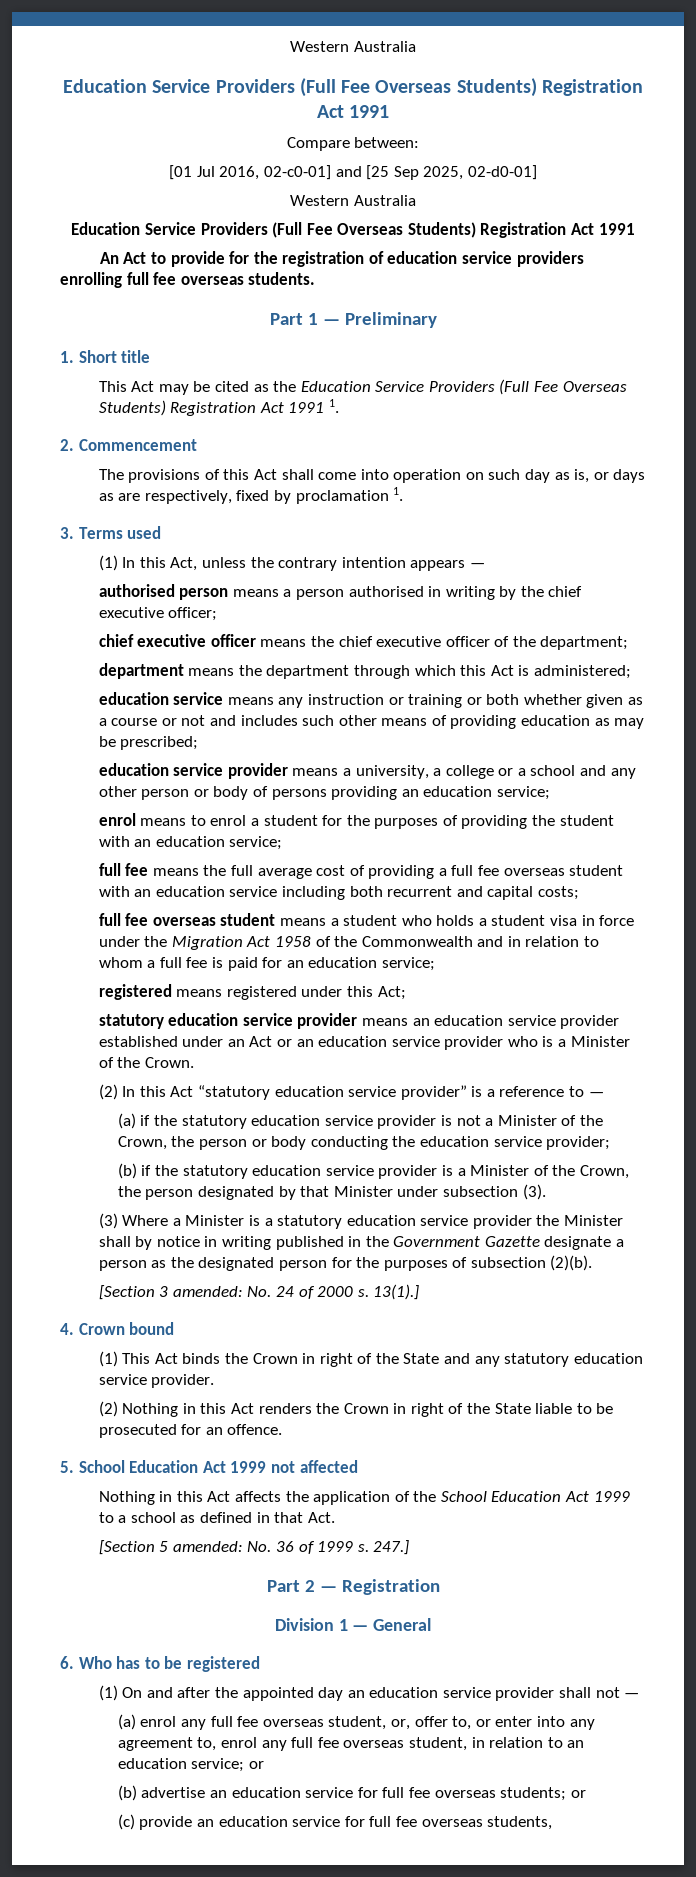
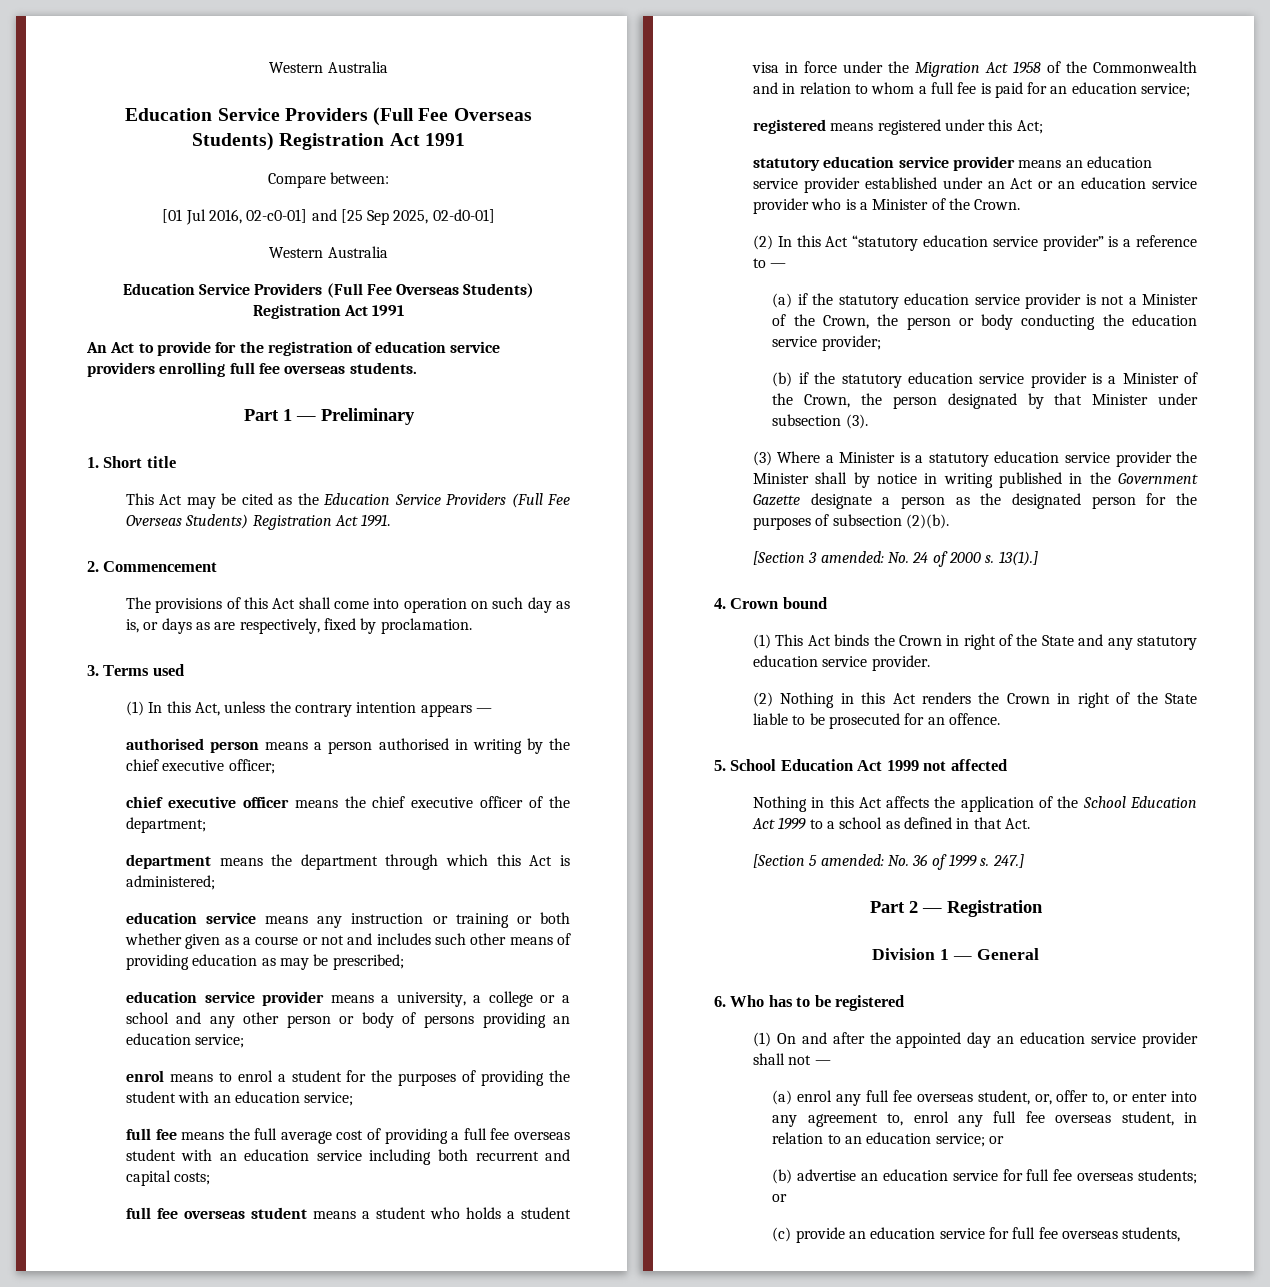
- This Act may be cited as the Education Service Providers (Full Fee Overseas Students) Registration Act 1991 1.
+ This Act may be cited as the Education Service Providers (Full Fee Overseas Students) Registration Act 1991.
- The provisions of this Act shall come into operation on such day as is, or days as are respectively, fixed by proclamation 1.
+ The provisions of this Act shall come into operation on such day as is, or days as are respectively, fixed by proclamation.

